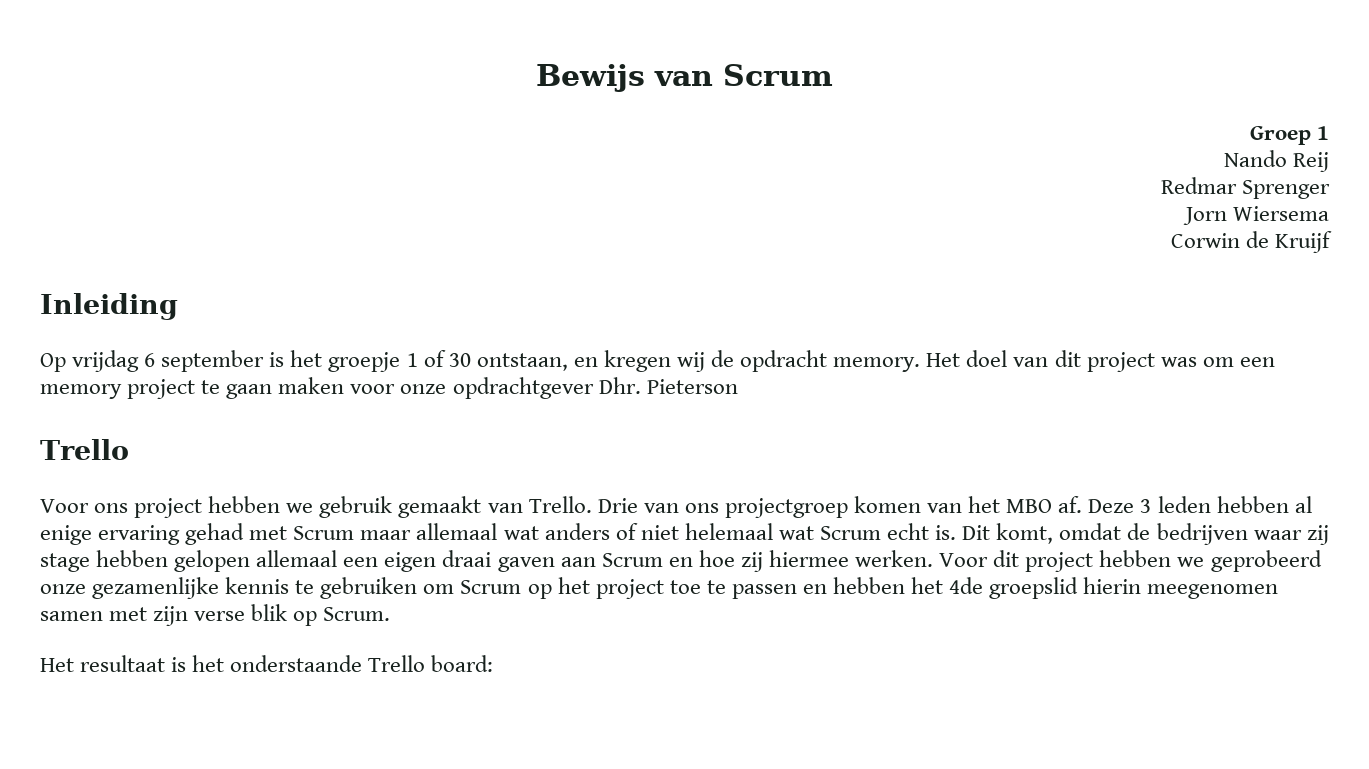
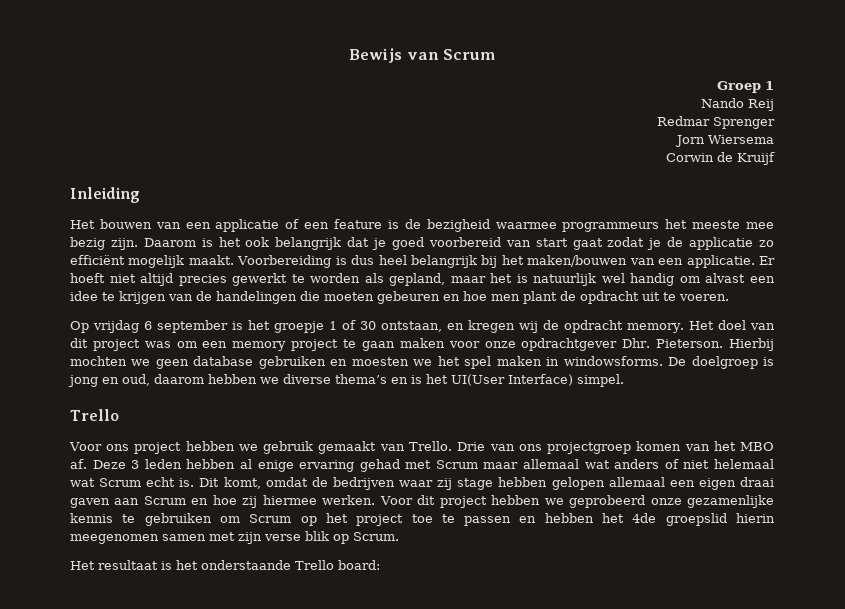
+ Het bouwen van een applicatie of een feature is de bezigheid waarmee programmeurs het meeste mee bezig zijn. Daarom is het ook belangrijk dat je goed voorbereid van start gaat zodat je de applicatie zo efficiënt mogelijk maakt. Voorbereiding is dus heel belangrijk bij het maken/bouwen van een applicatie. Er hoeft niet altijd precies gewerkt te worden als gepland, maar het is natuurlijk wel handig om alvast een idee te krijgen van de handelingen die moeten gebeuren en hoe men plant de opdracht uit te voeren.
- Het doel van dit project was om een memory project te gaan maken voor onze opdrachtgever Dhr. Pieterson
+ Het doel van dit project was om een memory project te gaan maken voor onze opdrachtgever Dhr. Pieterson. Hierbij mochten we geen database gebruiken en moesten we het spel maken in windowsforms. De doelgroep is jong en oud, daarom hebben we diverse thema’s en is het UI(User Interface) simpel.

